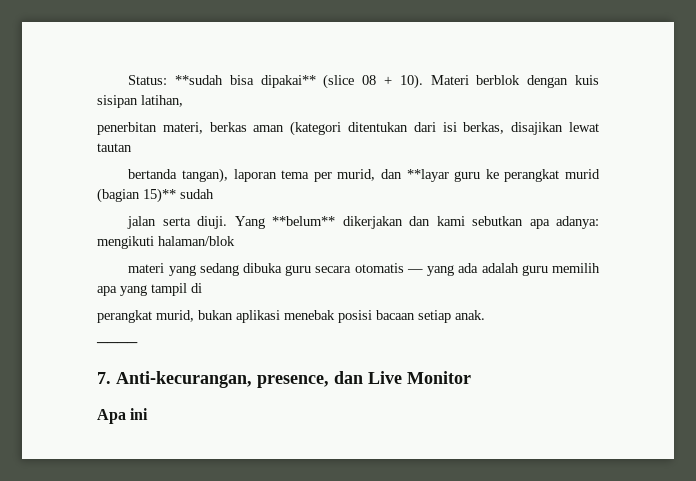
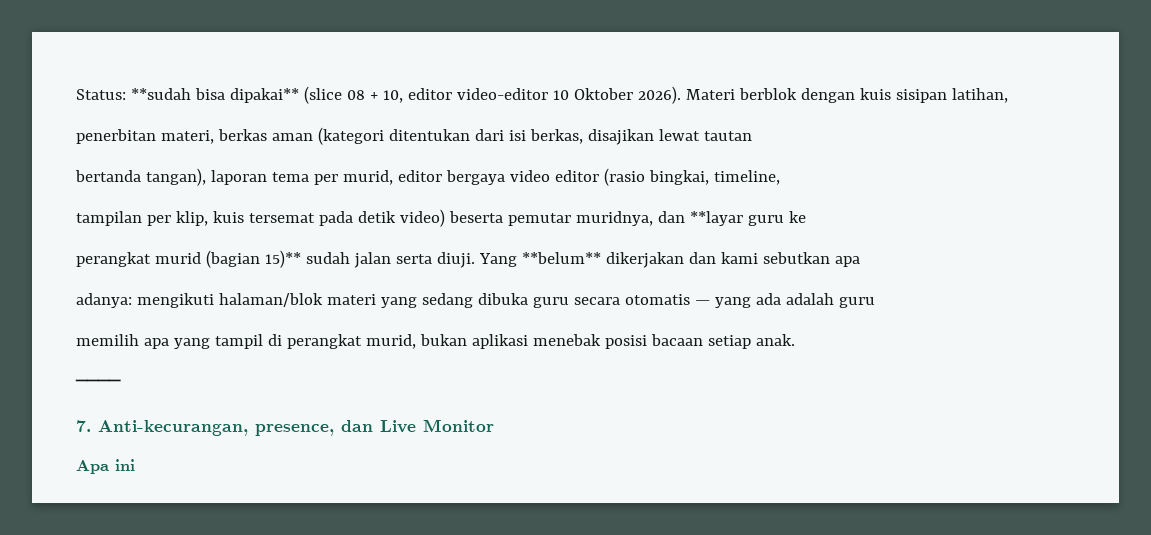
- Status: **sudah bisa dipakai** (slice 08 + 10).
+ Status: **sudah bisa dipakai** (slice 08 + 10, editor video-editor 10 Oktober 2026).
- bertanda tangan), laporan tema per murid, dan **layar guru ke perangkat murid (bagian 15)** sudah
- jalan serta diuji.
+ bertanda tangan), laporan tema per murid, editor bergaya video editor (rasio bingkai, timeline,
+ tampilan per klip, kuis tersemat pada detik video) beserta pemutar muridnya, dan **layar guru ke
+ perangkat murid (bagian 15)** sudah jalan serta diuji.
- Yang **belum** dikerjakan dan kami sebutkan apa adanya: mengikuti halaman/blok
- materi yang sedang dibuka guru secara otomatis — yang ada adalah guru memilih apa yang tampil di
- perangkat murid, bukan aplikasi menebak posisi bacaan setiap anak.
+ Yang **belum** dikerjakan dan kami sebutkan apa
+ adanya: mengikuti halaman/blok materi yang sedang dibuka guru secara otomatis — yang ada adalah guru
+ memilih apa yang tampil di perangkat murid, bukan aplikasi menebak posisi bacaan setiap anak.

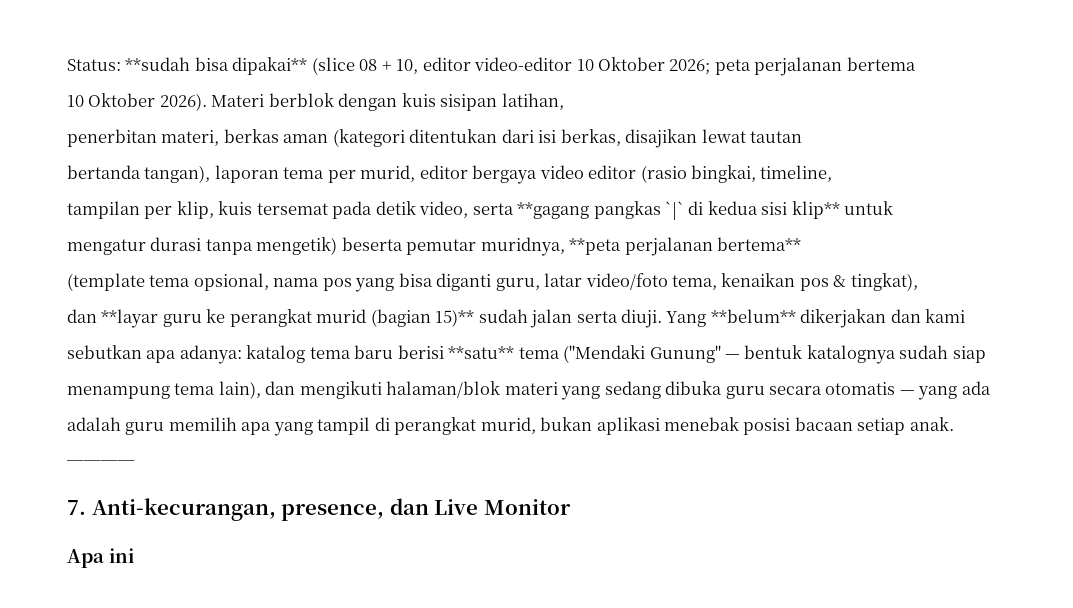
- Status: **sudah bisa dipakai** (slice 08 + 10, editor video-editor 10 Oktober 2026).
+ Status: **sudah bisa dipakai** (slice 08 + 10, editor video-editor 10 Oktober 2026; peta perjalanan bertema
+ 10 Oktober 2026).
- tampilan per klip, kuis tersemat pada detik video) beserta pemutar muridnya, dan **layar guru ke
- perangkat murid (bagian 15)** sudah jalan serta diuji.
+ tampilan per klip, kuis tersemat pada detik video, serta **gagang pangkas `|` di kedua sisi klip** untuk
+ mengatur durasi tanpa mengetik) beserta pemutar muridnya, **peta perjalanan bertema**
+ (template tema opsional, nama pos yang bisa diganti guru, latar video/foto tema, kenaikan pos & tingkat),
+ dan **layar guru ke perangkat murid (bagian 15)** sudah jalan serta diuji.
- Yang **belum** dikerjakan dan kami sebutkan apa
- adanya: mengikuti halaman/blok materi yang sedang dibuka guru secara otomatis — yang ada adalah guru
- memilih apa yang tampil di perangkat murid, bukan aplikasi menebak posisi bacaan setiap anak.
+ Yang **belum** dikerjakan dan kami
+ sebutkan apa adanya: katalog tema baru berisi **satu** tema ("Mendaki Gunung" — bentuk katalognya sudah siap
+ menampung tema lain), dan mengikuti halaman/blok materi yang sedang dibuka guru secara otomatis — yang ada
+ adalah guru memilih apa yang tampil di perangkat murid, bukan aplikasi menebak posisi bacaan setiap anak.

